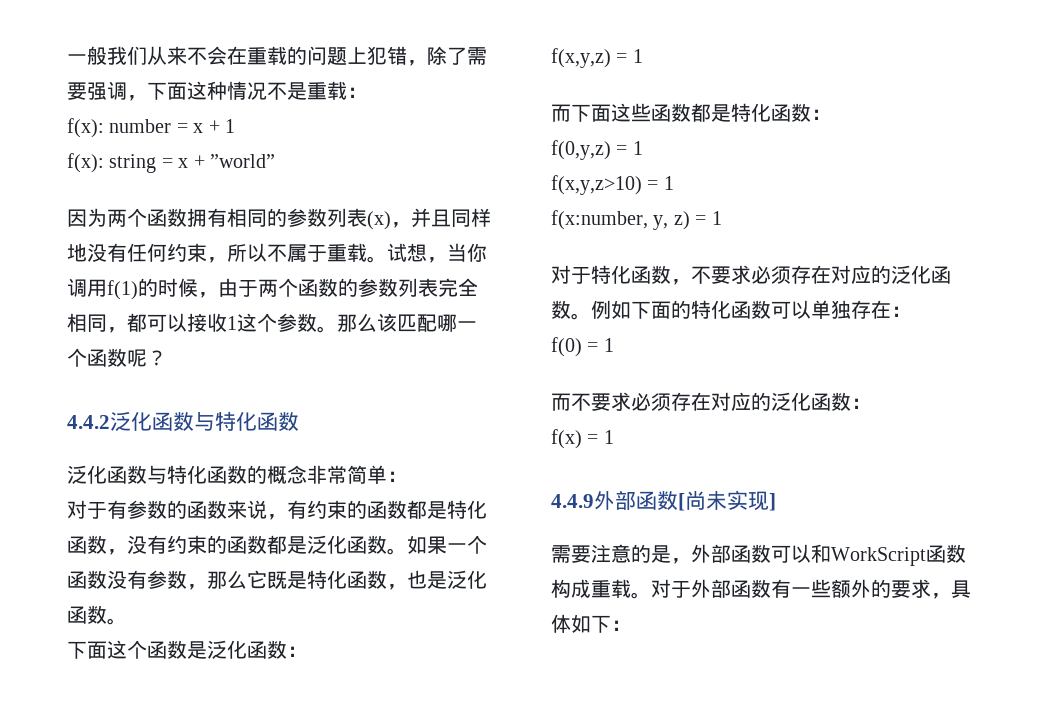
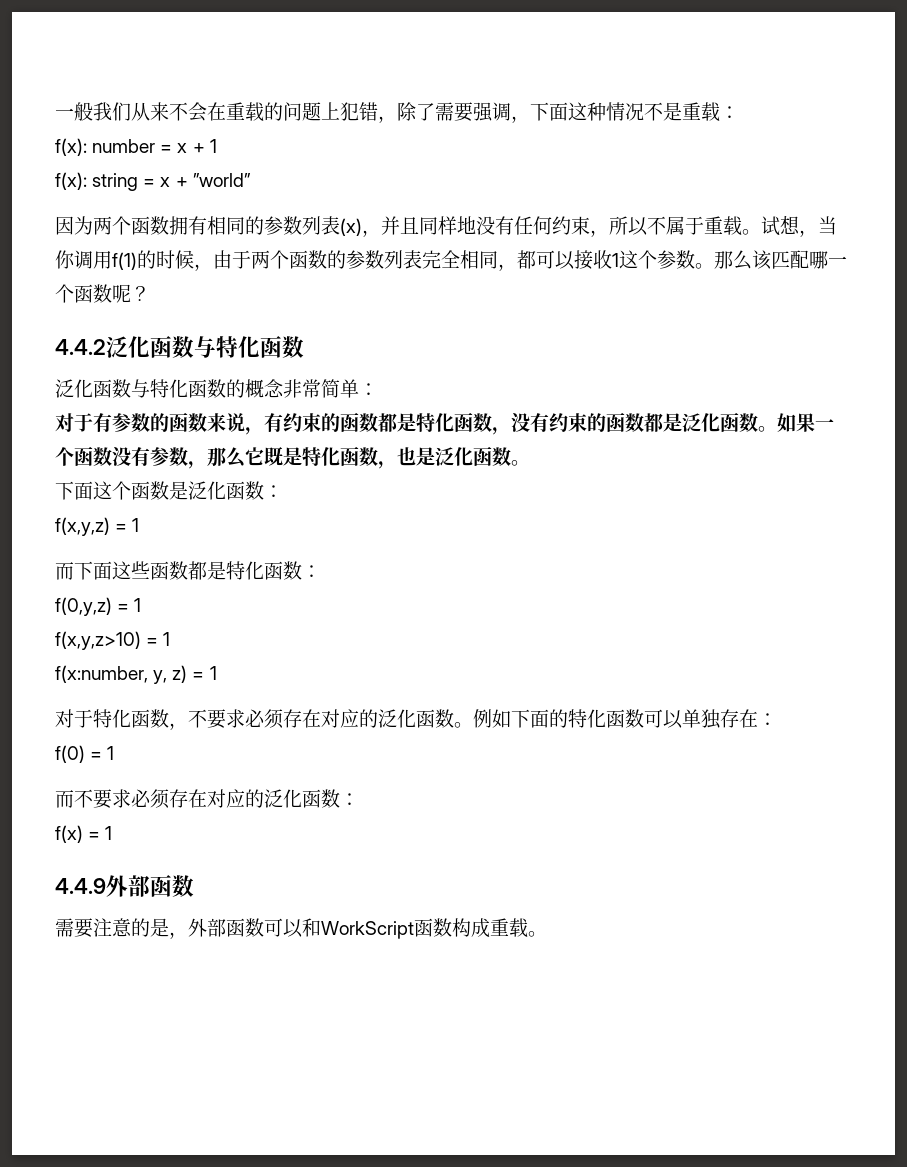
- 4.4.9外部函数[尚未实现]
+ 4.4.9外部函数
- 对于外部函数有一些额外的要求，具体如下：

